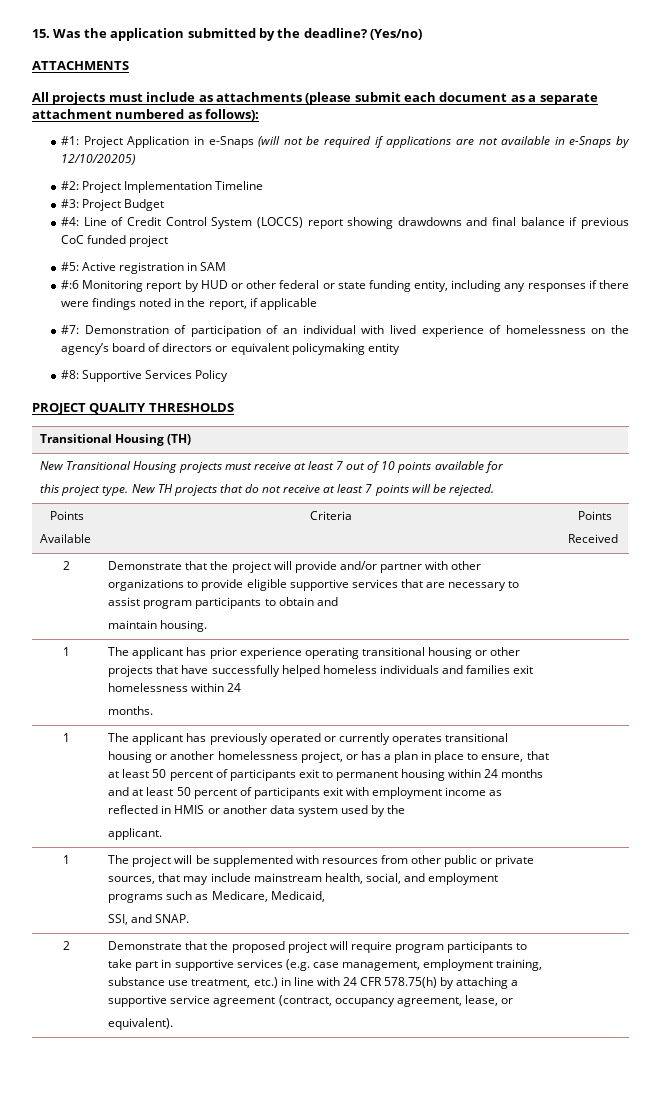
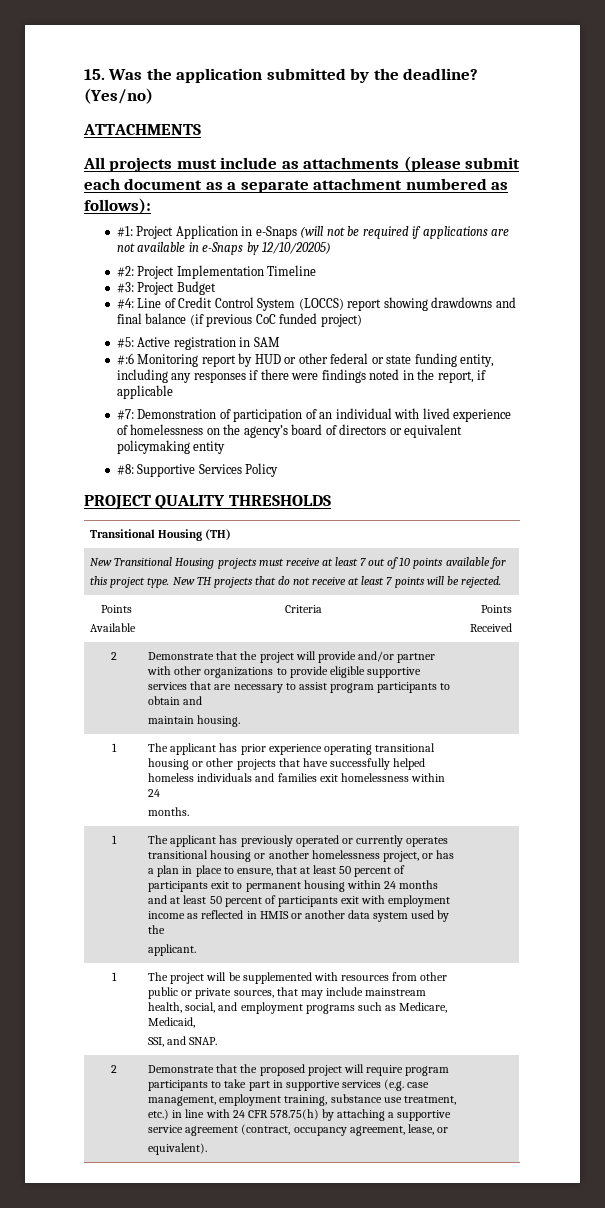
- #4: Line of Credit Control System (LOCCS) report showing drawdowns and final balance if previous CoC funded project
+ #4: Line of Credit Control System (LOCCS) report showing drawdowns and final balance (if previous CoC funded project)

